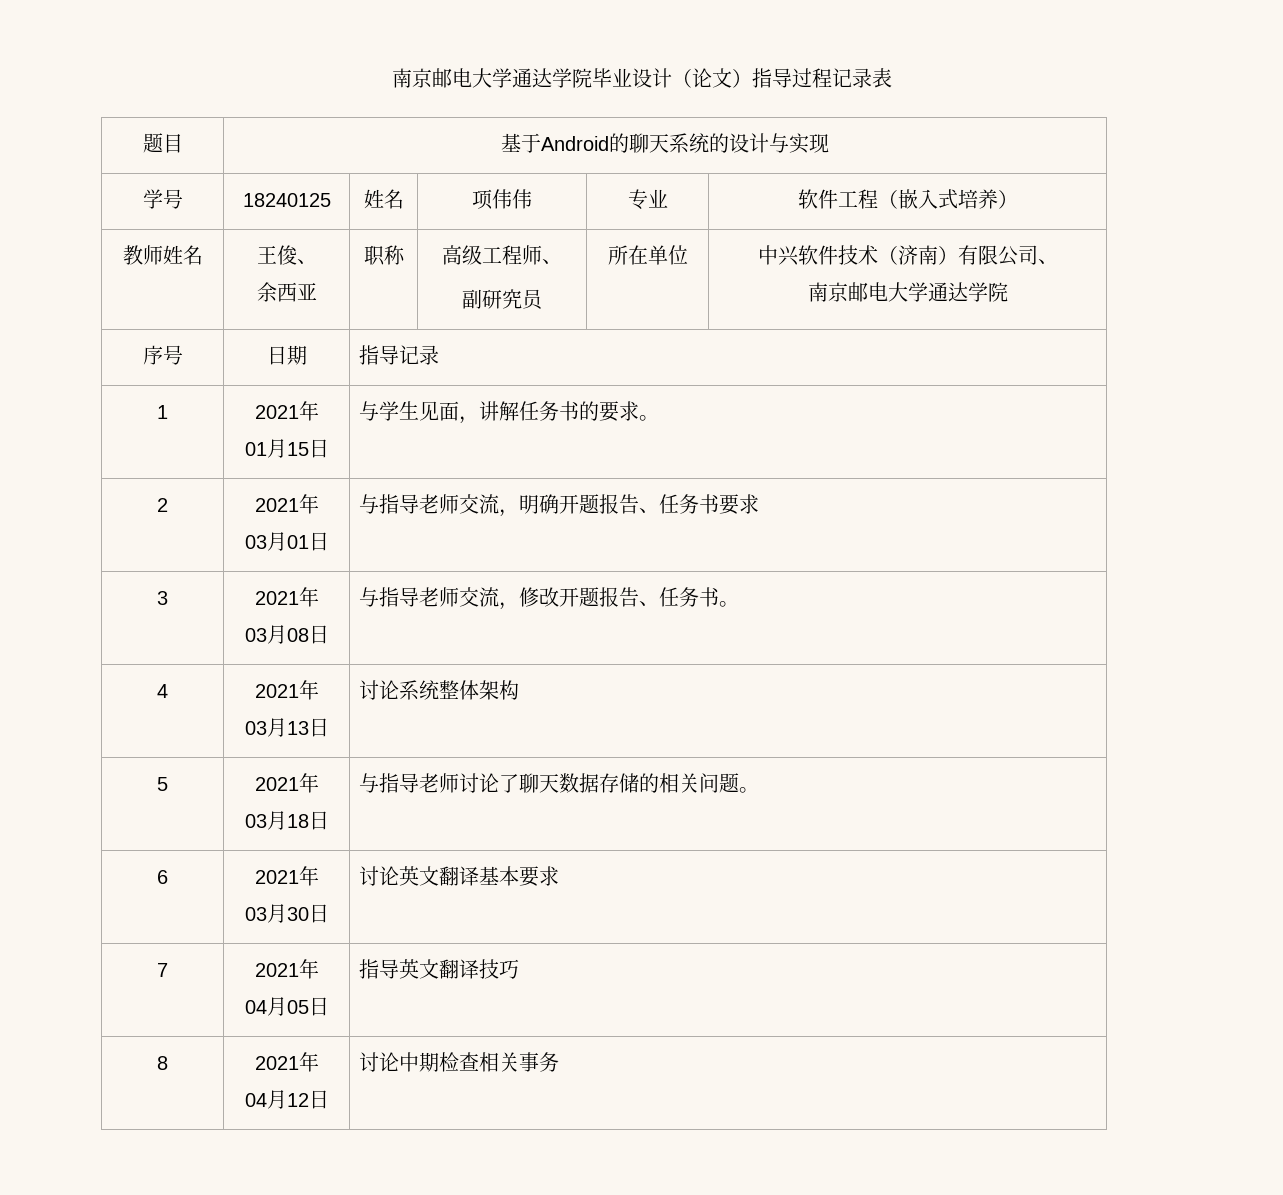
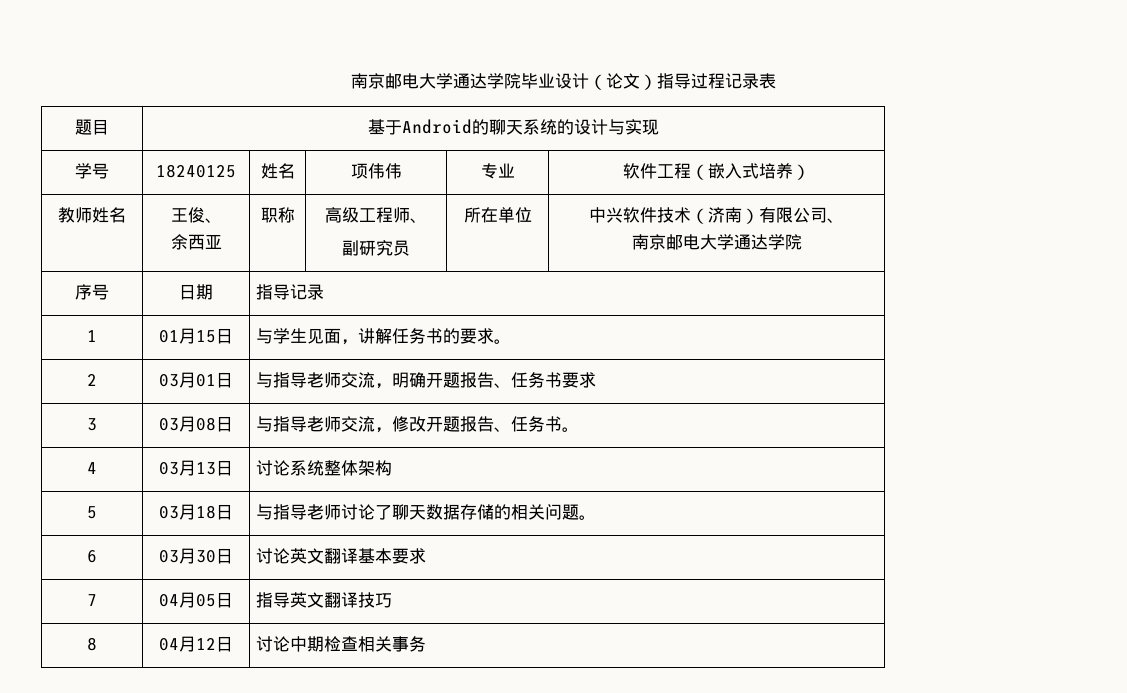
- 1 | 2021年
- 01月15日 | 与学生见面，讲解任务书的要求。
+ 1 | 01月15日 | 与学生见面，讲解任务书的要求。
- 2 | 2021年
- 03月01日 | 与指导老师交流，明确开题报告、任务书要求
+ 2 | 03月01日 | 与指导老师交流，明确开题报告、任务书要求
- 3 | 2021年
- 03月08日 | 与指导老师交流，修改开题报告、任务书。
+ 3 | 03月08日 | 与指导老师交流，修改开题报告、任务书。
- 4 | 2021年
- 03月13日 | 讨论系统整体架构
+ 4 | 03月13日 | 讨论系统整体架构
- 5 | 2021年
- 03月18日 | 与指导老师讨论了聊天数据存储的相关问题。
+ 5 | 03月18日 | 与指导老师讨论了聊天数据存储的相关问题。
- 6 | 2021年
- 03月30日 | 讨论英文翻译基本要求
+ 6 | 03月30日 | 讨论英文翻译基本要求
- 7 | 2021年
- 04月05日 | 指导英文翻译技巧
+ 7 | 04月05日 | 指导英文翻译技巧
- 8 | 2021年
- 04月12日 | 讨论中期检查相关事务
+ 8 | 04月12日 | 讨论中期检查相关事务

